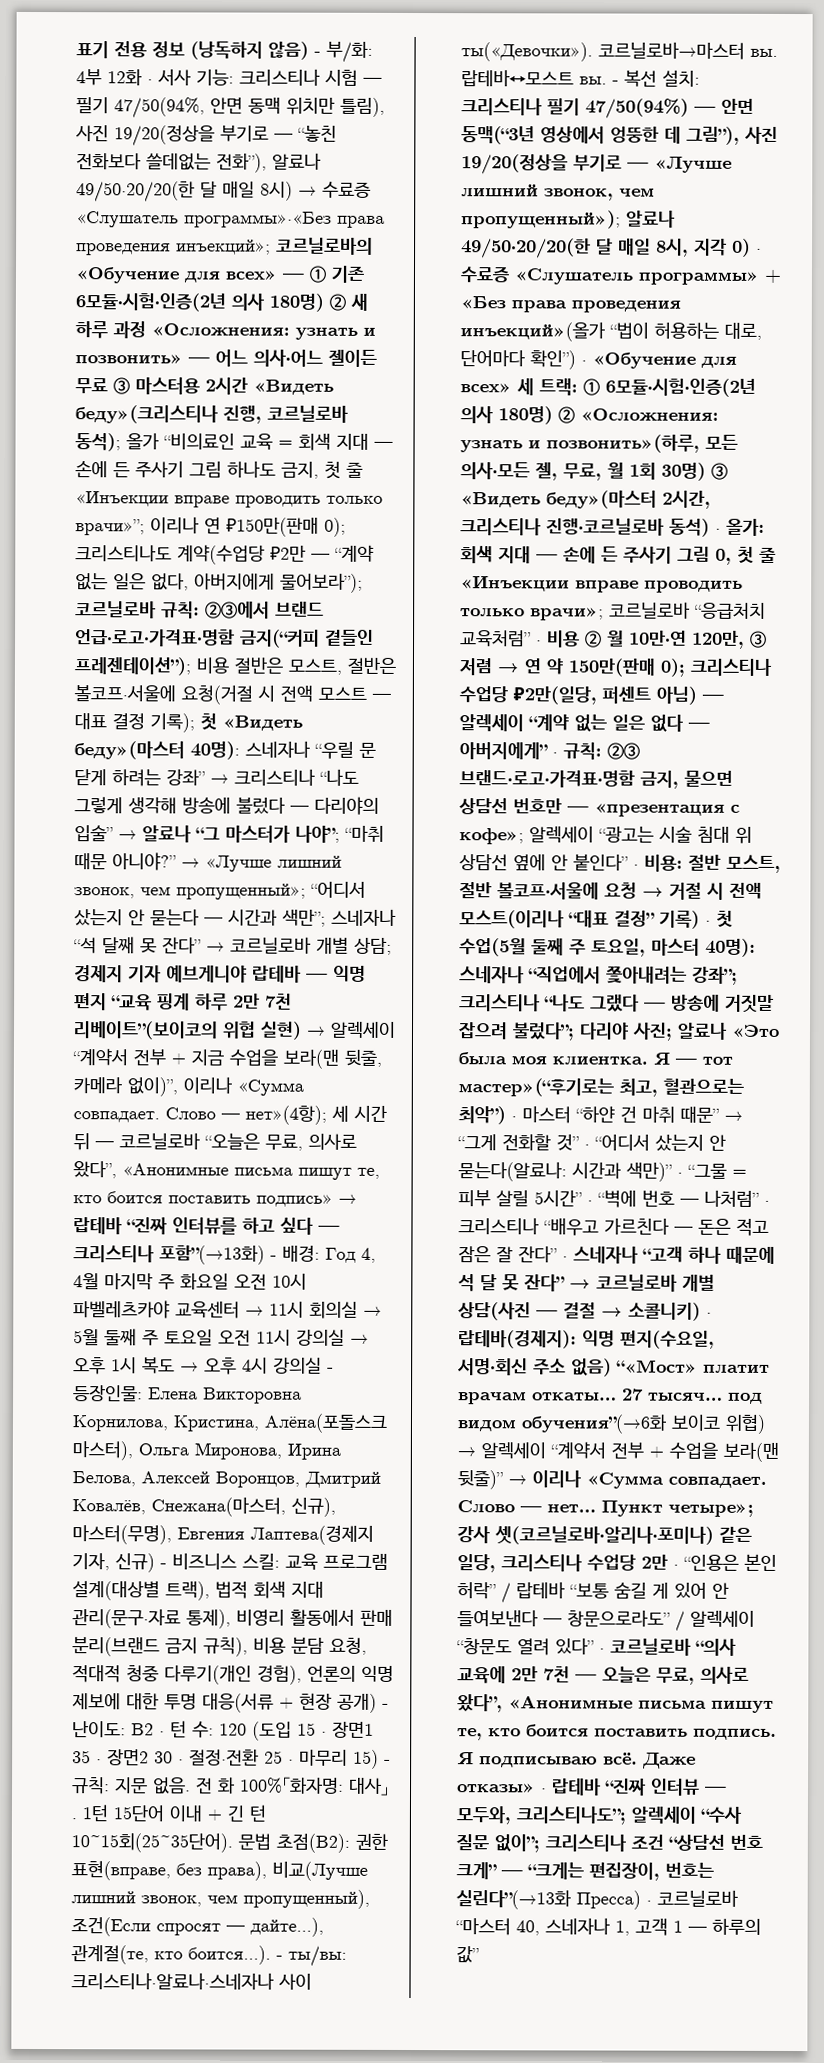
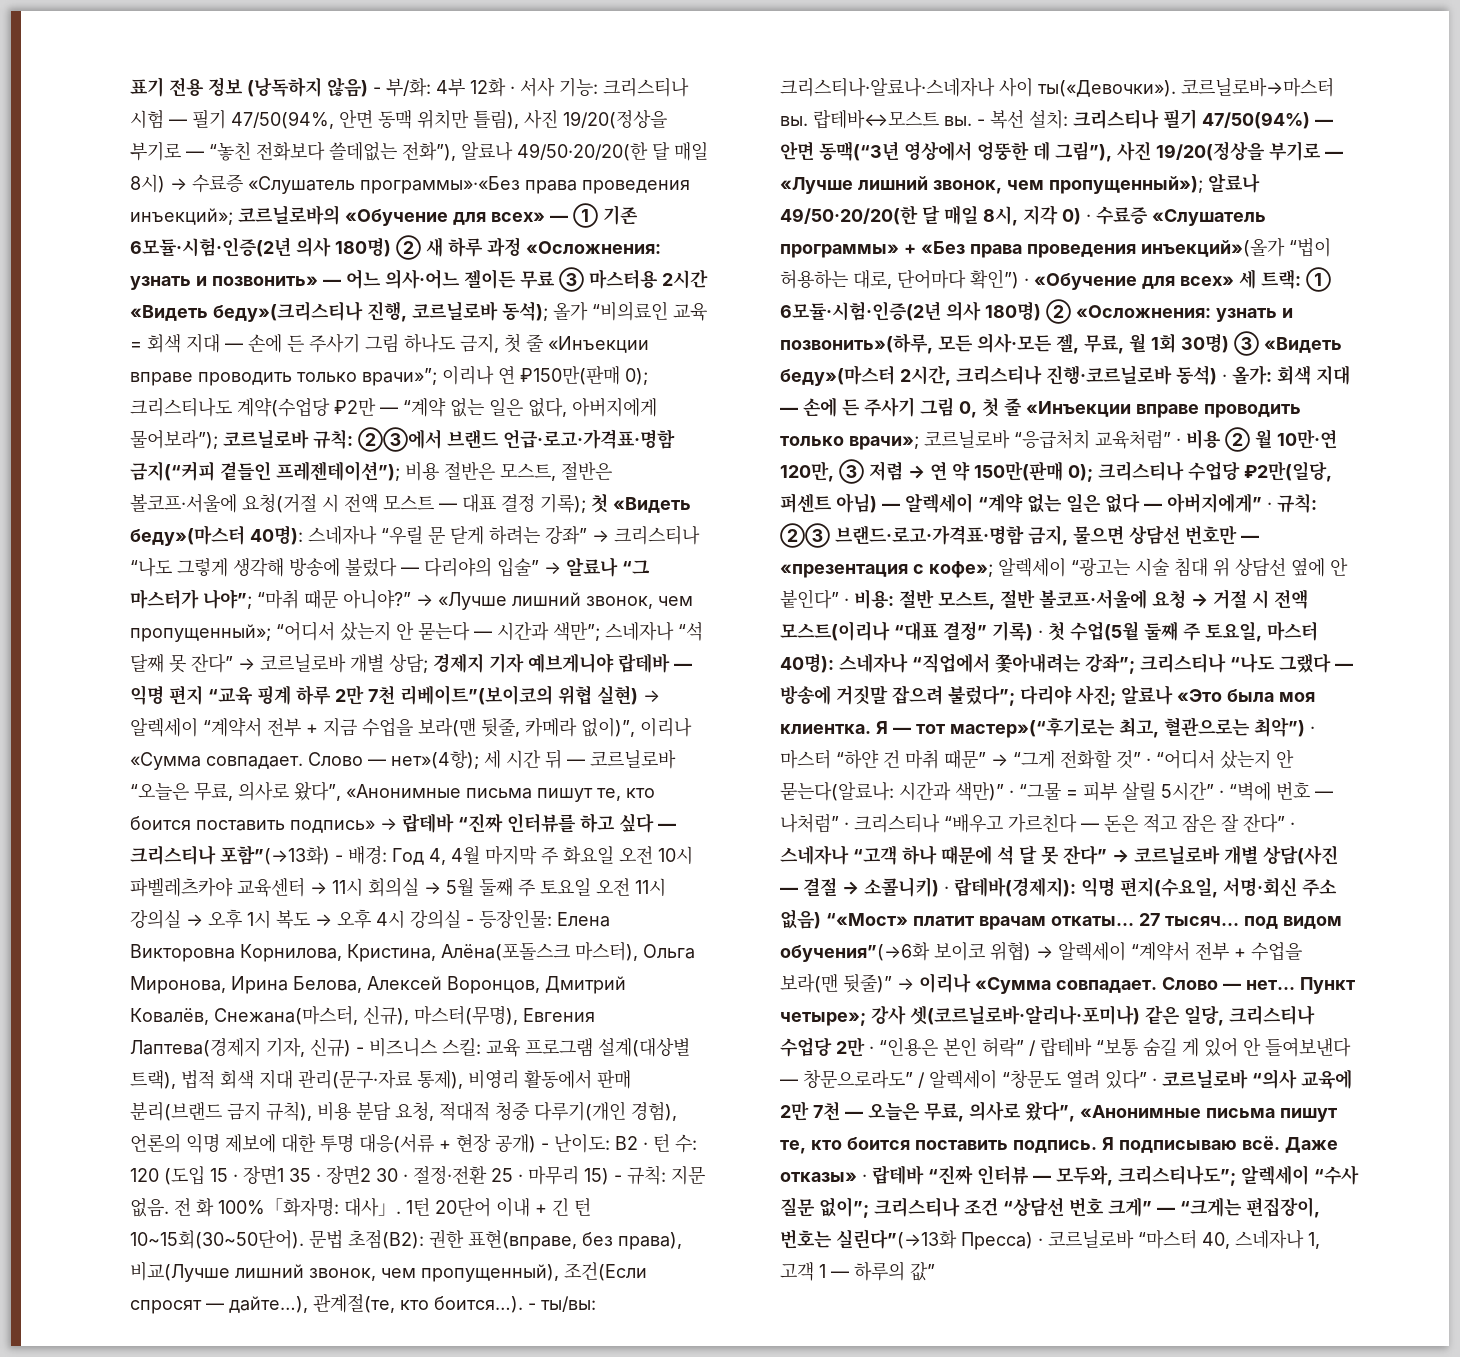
- 1턴 15단어 이내 + 긴 턴 10~15회(25~35단어).
+ 1턴 20단어 이내 + 긴 턴 10~15회(30~50단어).

